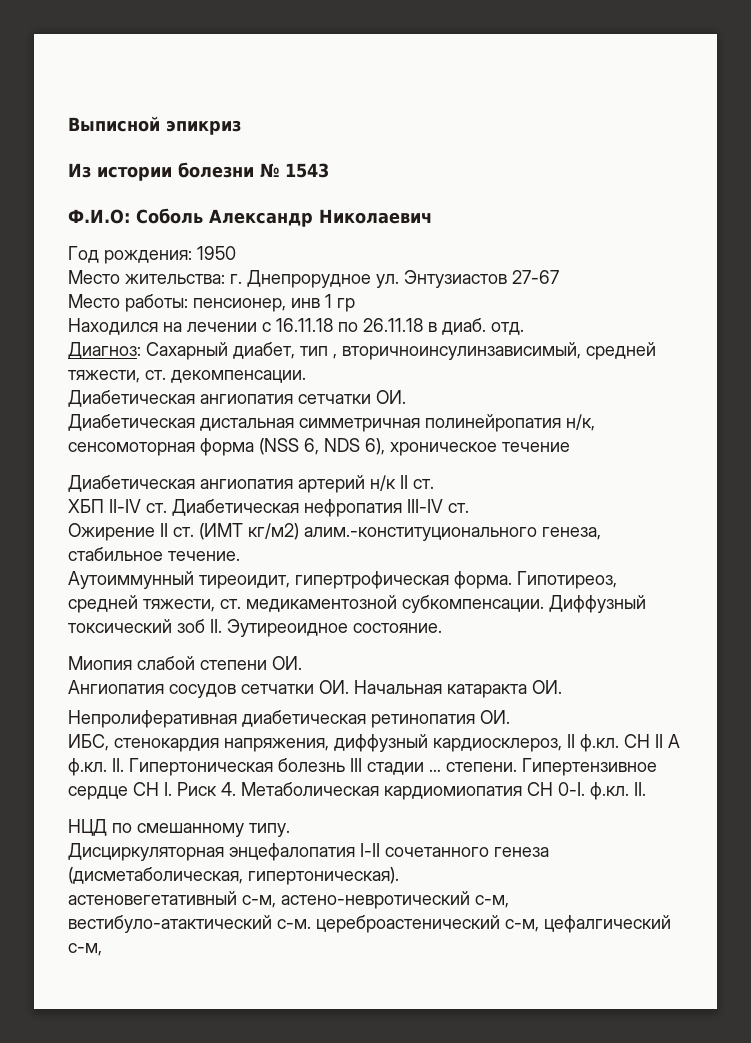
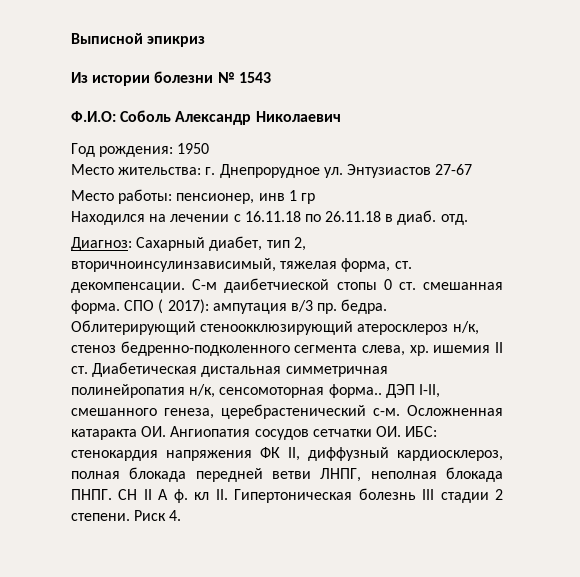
- Диагноз: Сахарный диабет, тип , вторичноинсулинзависимый, средней тяжести, ст. декомпенсации.
- Диабетическая ангиопатия сетчатки ОИ.
- Диабетическая дистальная симметричная полинейропатия н/к, сенсомоторная форма (NSS 6, NDS 6), хроническое течение
- Диабетическая ангиопатия артерий н/к II ст.
- ХБП II-IV ст. Диабетическая нефропатия III-IV ст.
- Ожирение II ст. (ИМТ кг/м2) алим.-конституционального генеза, стабильное течение.
- Аутоиммунный тиреоидит, гипертрофическая форма. Гипотиреоз, средней тяжести, ст. медикаментозной субкомпенсации. Диффузный токсический зоб II. Эутиреоидное состояние.
- Миопия слабой степени ОИ.
- Ангиопатия сосудов сетчатки ОИ. Начальная катаракта ОИ.
- Непролиферативная диабетическая ретинопатия ОИ.
- ИБС, стенокардия напряжения, диффузный кардиосклероз, II ф.кл. СН II А ф.кл. II. Гипертоническая болезнь III стадии … степени. Гипертензивное сердце СН I. Риск 4. Метаболическая кардиомиопатия СН 0-I. ф.кл. II.
- НЦД по смешанному типу.
- Дисциркуляторная энцефалопатия I-II сочетанного генеза (дисметаболическая, гипертоническая).
- астеновегетативный с-м, астено-невротический с-м, вестибуло-атактический с-м. цереброастенический с-м, цефалгический с-м,
+ Диагноз: Сахарный диабет, тип 2, вторичноинсулинзависимый, тяжелая форма, ст. декомпенсации. С-м даибетчиеской стопы 0 ст. смешанная форма. СПО ( 2017): ампутация в/3 пр. бедра. Облитерирующий стеноокклюзирующий атеросклероз н/к, стеноз бедренно-подколенного сегмента слева, хр. ишемия II ст. Диабетическая дистальная симметричная полинейропатия н/к, сенсомоторная форма.. ДЭП I-II, смешанного генеза, церебрастенический с-м. Осложненная катаракта ОИ. Ангиопатия сосудов сетчатки ОИ. ИБС: стенокардия напряжения ФК II, диффузный кардиосклероз, полная блокада передней ветви ЛНПГ, неполная блокада ПНПГ. СН II А ф. кл II. Гипертоническая болезнь III стадии 2 степени. Риск 4.

